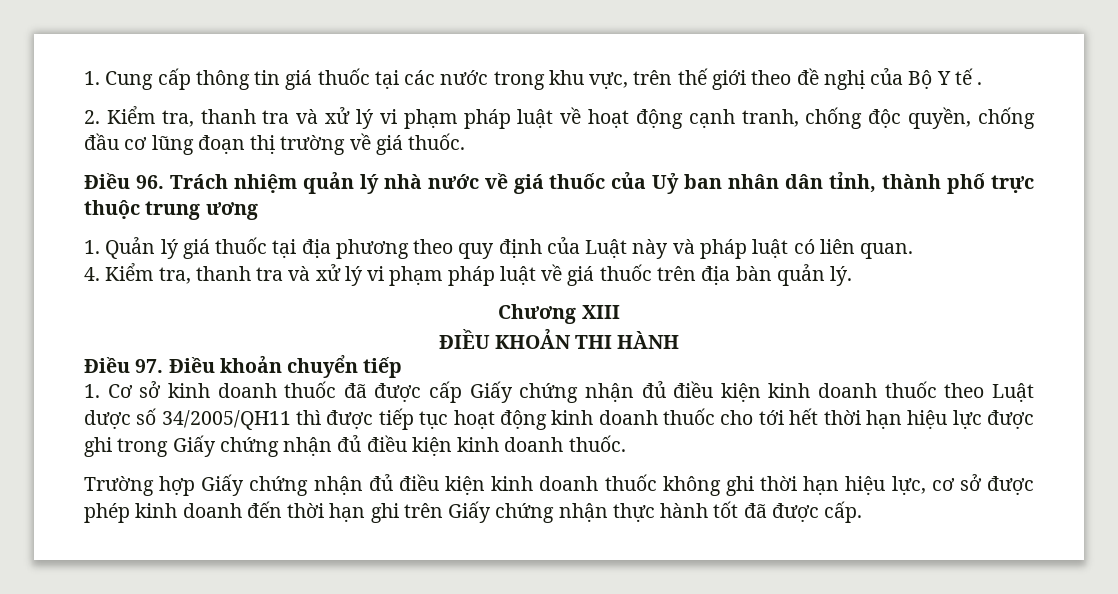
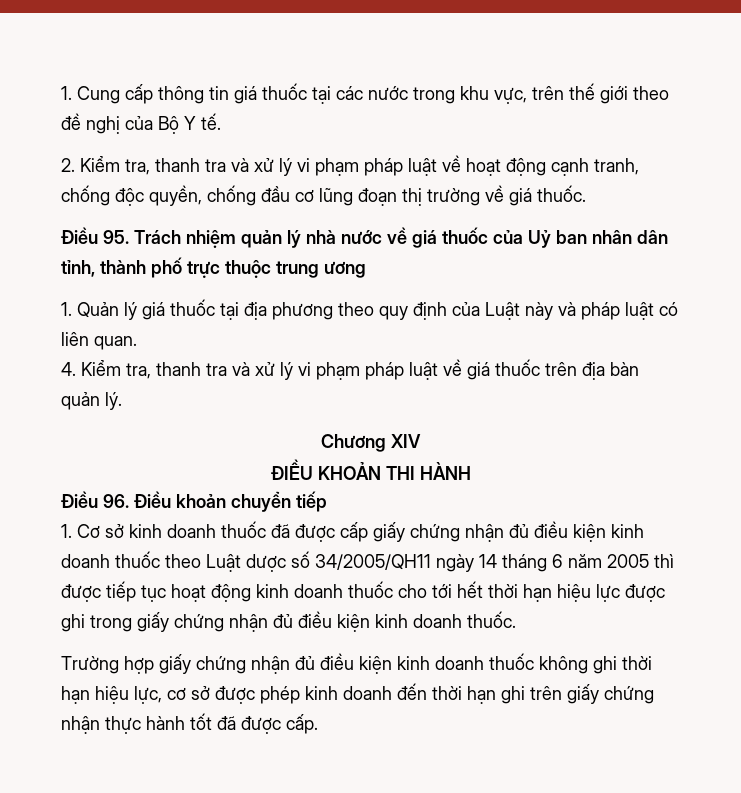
- 1. Cung cấp thông tin giá thuốc tại các nước trong khu vực, trên thế giới theo đề nghị của Bộ Y tế .
+ 1. Cung cấp thông tin giá thuốc tại các nước trong khu vực, trên thế giới theo đề nghị của Bộ Y tế.
- Điều 96. Trách nhiệm quản lý nhà nước về giá thuốc của Uỷ ban nhân dân tỉnh, thành phố trực thuộc trung ương
+ Điều 95. Trách nhiệm quản lý nhà nước về giá thuốc của Uỷ ban nhân dân tỉnh, thành phố trực thuộc trung ương
- Chương XIII
+ Chương XIV
- Điều 97. Điều khoản chuyển tiếp
+ Điều 96. Điều khoản chuyển tiếp
- 1. Cơ sở kinh doanh thuốc đã được cấp Giấy chứng nhận đủ điều kiện kinh doanh thuốc theo Luật dược số 34/2005/QH11 thì được tiếp tục hoạt động kinh doanh thuốc cho tới hết thời hạn hiệu lực được ghi trong Giấy chứng nhận đủ điều kiện kinh doanh thuốc.
+ 1. Cơ sở kinh doanh thuốc đã được cấp giấy chứng nhận đủ điều kiện kinh doanh thuốc theo Luật dược số 34/2005/QH11 ngày 14 tháng 6 năm 2005 thì được tiếp tục hoạt động kinh doanh thuốc cho tới hết thời hạn hiệu lực được ghi trong giấy chứng nhận đủ điều kiện kinh doanh thuốc.
- Trường hợp Giấy chứng nhận đủ điều kiện kinh doanh thuốc không ghi thời hạn hiệu lực, cơ sở được phép kinh doanh đến thời hạn ghi trên Giấy chứng nhận thực hành tốt đã được cấp.
+ Trường hợp giấy chứng nhận đủ điều kiện kinh doanh thuốc không ghi thời hạn hiệu lực, cơ sở được phép kinh doanh đến thời hạn ghi trên giấy chứng nhận thực hành tốt đã được cấp.

